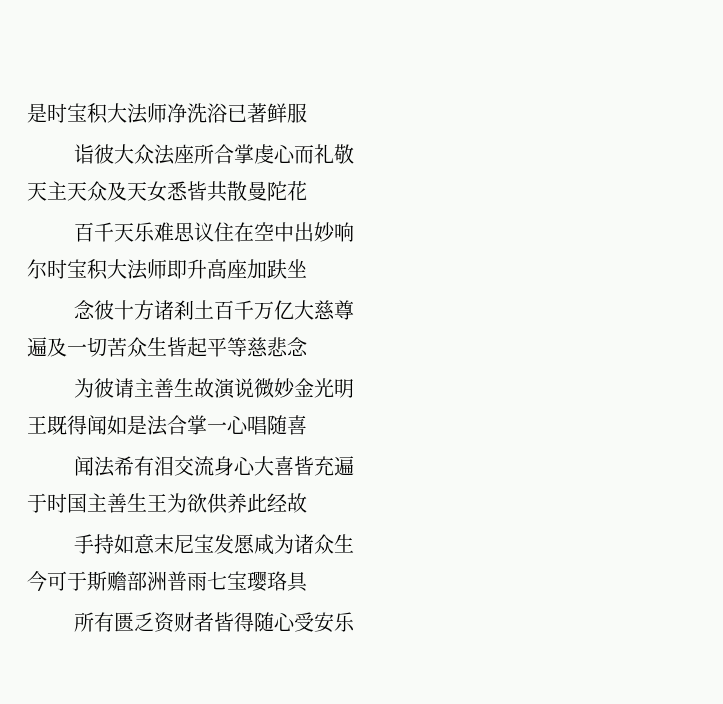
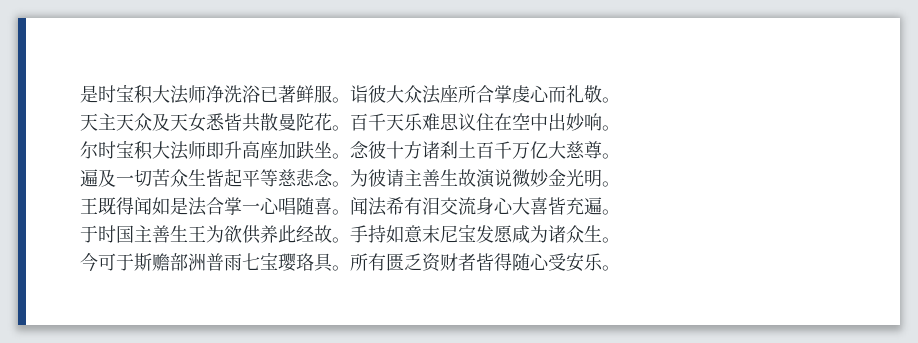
- 是时宝积大法师净洗浴已著鲜服
- 诣彼大众法座所合掌虔心而礼敬
+ 是时宝积大法师净洗浴已著鲜服。诣彼大众法座所合掌虔心而礼敬。
- 天主天众及天女悉皆共散曼陀花
- 百千天乐难思议住在空中出妙响
+ 天主天众及天女悉皆共散曼陀花。百千天乐难思议住在空中出妙响。
- 尔时宝积大法师即升高座加趺坐
- 念彼十方诸刹土百千万亿大慈尊
+ 尔时宝积大法师即升高座加趺坐。念彼十方诸刹土百千万亿大慈尊。
- 遍及一切苦众生皆起平等慈悲念
- 为彼请主善生故演说微妙金光明
+ 遍及一切苦众生皆起平等慈悲念。为彼请主善生故演说微妙金光明。
- 王既得闻如是法合掌一心唱随喜
- 闻法希有泪交流身心大喜皆充遍
+ 王既得闻如是法合掌一心唱随喜。闻法希有泪交流身心大喜皆充遍。
- 于时国主善生王为欲供养此经故
- 手持如意末尼宝发愿咸为诸众生
+ 于时国主善生王为欲供养此经故。手持如意末尼宝发愿咸为诸众生。
- 今可于斯赡部洲普雨七宝璎珞具
- 所有匮乏资财者皆得随心受安乐
+ 今可于斯赡部洲普雨七宝璎珞具。所有匮乏资财者皆得随心受安乐。

